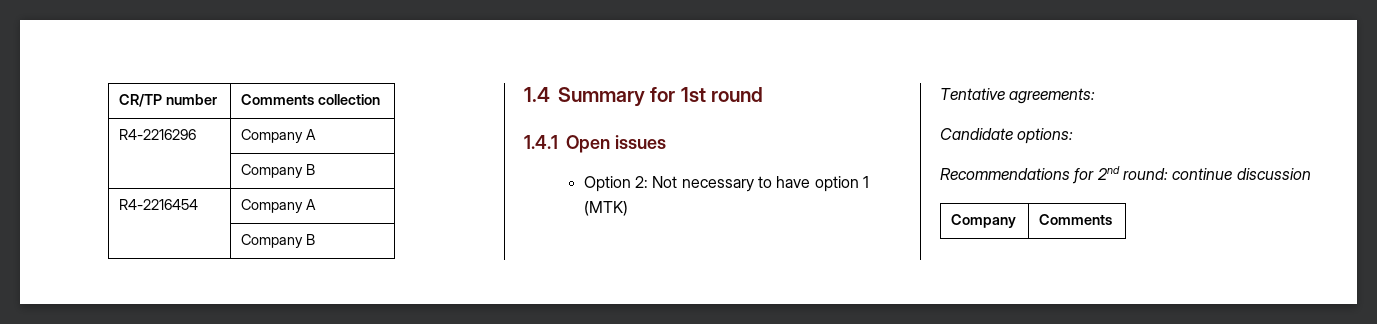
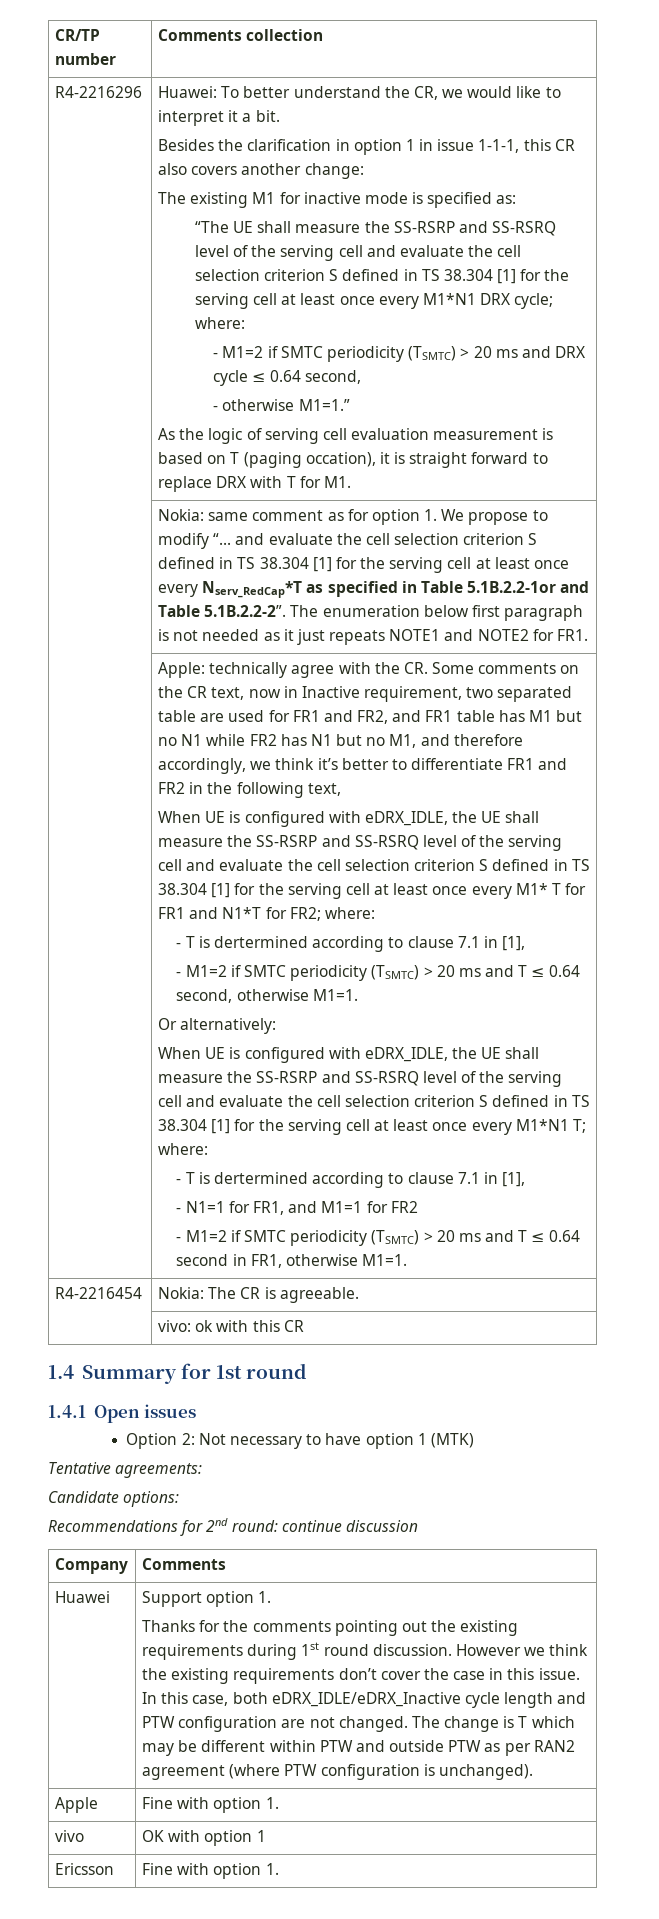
- R4-2216296 | Company A
- | Company B
- R4-2216454 | Company A
- | Company B
+ R4-2216296 | Huawei: To better understand the CR, we would like to interpret it a bit.
+ Besides the clarification in option 1 in issue 1-1-1, this CR also covers another change:
+ The existing M1 for inactive mode is specified as:
+ “The UE shall measure the SS-RSRP and SS-RSRQ level of the serving cell and evaluate the cell selection criterion S defined in TS 38.304 [1] for the serving cell at least once every M1*N1 DRX cycle; where:
+ - M1=2 if SMTC periodicity (TSMTC) > 20 ms and DRX cycle ≤ 0.64 second,
+ - otherwise M1=1.”
+ As the logic of serving cell evaluation measurement is based on T (paging occation), it is straight forward to replace DRX with T for M1.
+ | Nokia: same comment as for option 1. We propose to modify “... and evaluate the cell selection criterion S defined in TS 38.304 [1] for the serving cell at least once every Nserv_RedCap*T as specified in Table 5.1B.2.2-1or and Table 5.1B.2.2-2”. The enumeration below first paragraph is not needed as it just repeats NOTE1 and NOTE2 for FR1.
+ | Apple: technically agree with the CR. Some comments on the CR text, now in Inactive requirement, two separated table are used for FR1 and FR2, and FR1 table has M1 but no N1 while FR2 has N1 but no M1, and therefore accordingly, we think it’s better to differentiate FR1 and FR2 in the following text,
+ When UE is configured with eDRX_IDLE, the UE shall measure the SS-RSRP and SS-RSRQ level of the serving cell and evaluate the cell selection criterion S defined in TS 38.304 [1] for the serving cell at least once every M1* T for FR1 and N1*T for FR2; where:
+ - T is dertermined according to clause 7.1 in [1],
+ - M1=2 if SMTC periodicity (TSMTC) > 20 ms and T ≤ 0.64 second, otherwise M1=1.
+ Or alternatively:
+ When UE is configured with eDRX_IDLE, the UE shall measure the SS-RSRP and SS-RSRQ level of the serving cell and evaluate the cell selection criterion S defined in TS 38.304 [1] for the serving cell at least once every M1*N1 T; where:
+ - T is dertermined according to clause 7.1 in [1],
+ - N1=1 for FR1, and M1=1 for FR2
+ - M1=2 if SMTC periodicity (TSMTC) > 20 ms and T ≤ 0.64 second in FR1, otherwise M1=1.
+ R4-2216454 | Nokia: The CR is agreeable.
+ | vivo: ok with this CR
+ Huawei | Support option 1.
+ Thanks for the comments pointing out the existing requirements during 1st round discussion. However we think the existing requirements don’t cover the case in this issue. In this case, both eDRX_IDLE/eDRX_Inactive cycle length and PTW configuration are not changed. The change is T which may be different within PTW and outside PTW as per RAN2 agreement (where PTW configuration is unchanged).
+ Apple | Fine with option 1.
+ vivo | OK with option 1
+ Ericsson | Fine with option 1.

